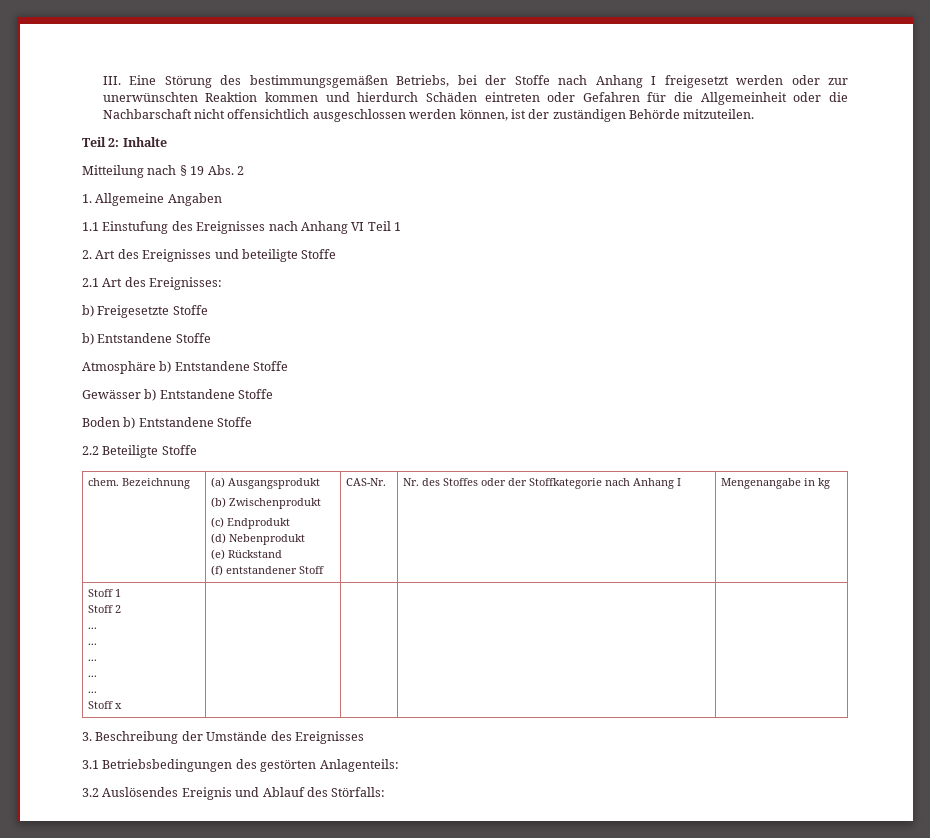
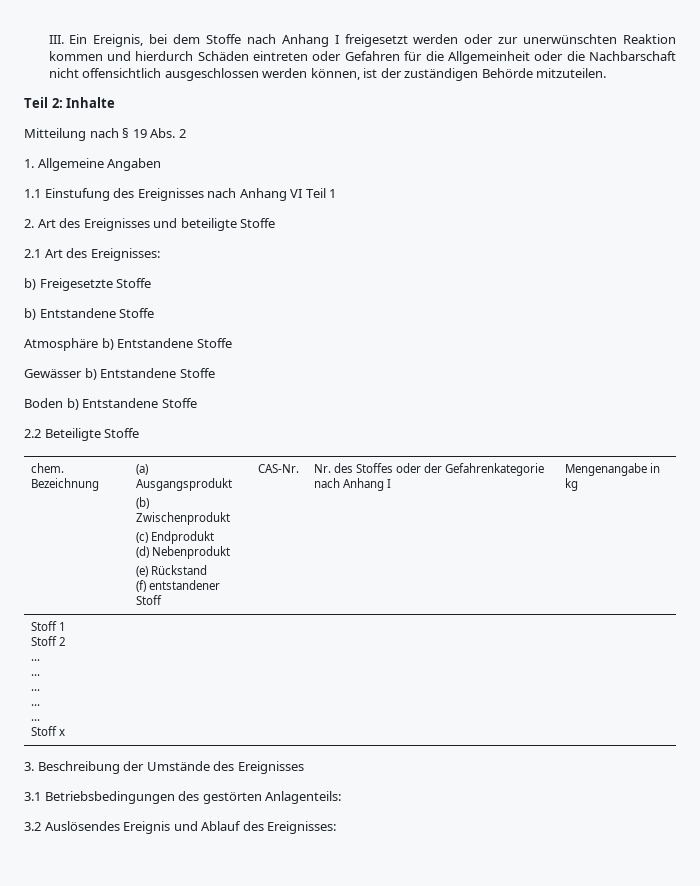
- III. Eine Störung des bestimmungsgemäßen Betriebs, bei der Stoffe nach Anhang I freigesetzt werden oder zur unerwünschten Reaktion kommen und hierdurch Schäden eintreten oder Gefahren für die Allgemeinheit oder die Nachbarschaft nicht offensichtlich ausgeschlossen werden können, ist der zuständigen Behörde mitzuteilen.
+ III. Ein Ereignis, bei dem Stoffe nach Anhang I freigesetzt werden oder zur unerwünschten Reaktion kommen und hierdurch Schäden eintreten oder Gefahren für die Allgemeinheit oder die Nachbarschaft nicht offensichtlich ausgeschlossen werden können, ist der zuständigen Behörde mitzuteilen.
  chem. Bezeichnung | (a) Ausgangsprodukt
  (b) Zwischenprodukt
  (c) Endprodukt
  (d) Nebenprodukt
  (e) Rückstand
- (f) entstandener Stoff | CAS-Nr. | Nr. des Stoffes oder der Stoffkategorie nach Anhang I | Mengenangabe in kg
+ (f) entstandener Stoff | CAS-Nr. | Nr. des Stoffes oder der Gefahrenkategorie nach Anhang I | Mengenangabe in kg
- 3.2 Auslösendes Ereignis und Ablauf des Störfalls:
+ 3.2 Auslösendes Ereignis und Ablauf des Ereignisses:

